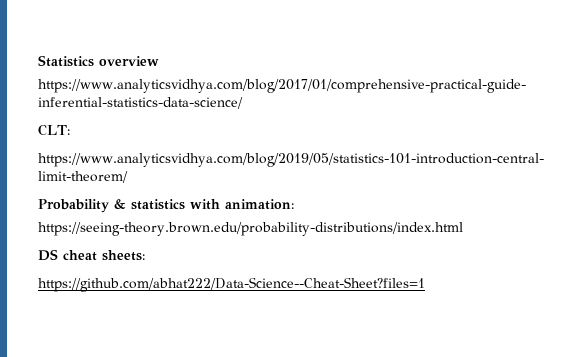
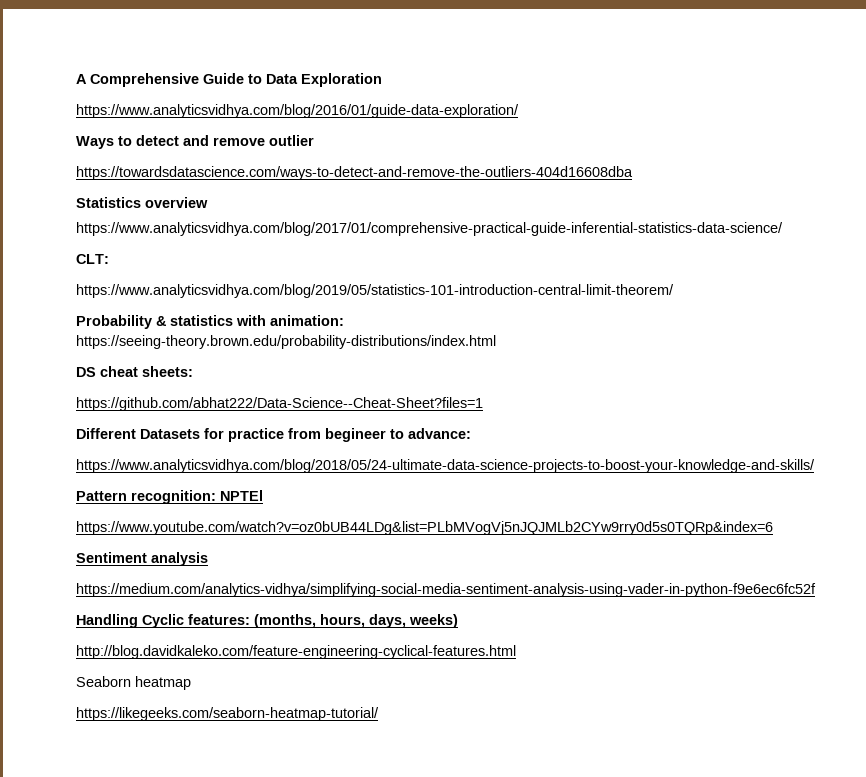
+ A Comprehensive Guide to Data Exploration
+ https://www.analyticsvidhya.com/blog/2016/01/guide-data-exploration/
+ Ways to detect and remove outlier
+ https://towardsdatascience.com/ways-to-detect-and-remove-the-outliers-404d16608dba
+ Different Datasets for practice from begineer to advance:
+ https://www.analyticsvidhya.com/blog/2018/05/24-ultimate-data-science-projects-to-boost-your-knowledge-and-skills/
+ Pattern recognition: NPTEl
+ https://www.youtube.com/watch?v=oz0bUB44LDg&list=PLbMVogVj5nJQJMLb2CYw9rry0d5s0TQRp&index=6
+ Sentiment analysis
+ https://medium.com/analytics-vidhya/simplifying-social-media-sentiment-analysis-using-vader-in-python-f9e6ec6fc52f
+ Handling Cyclic features: (months, hours, days, weeks)
+ http://blog.davidkaleko.com/feature-engineering-cyclical-features.html
+ Seaborn heatmap
+ https://likegeeks.com/seaborn-heatmap-tutorial/

